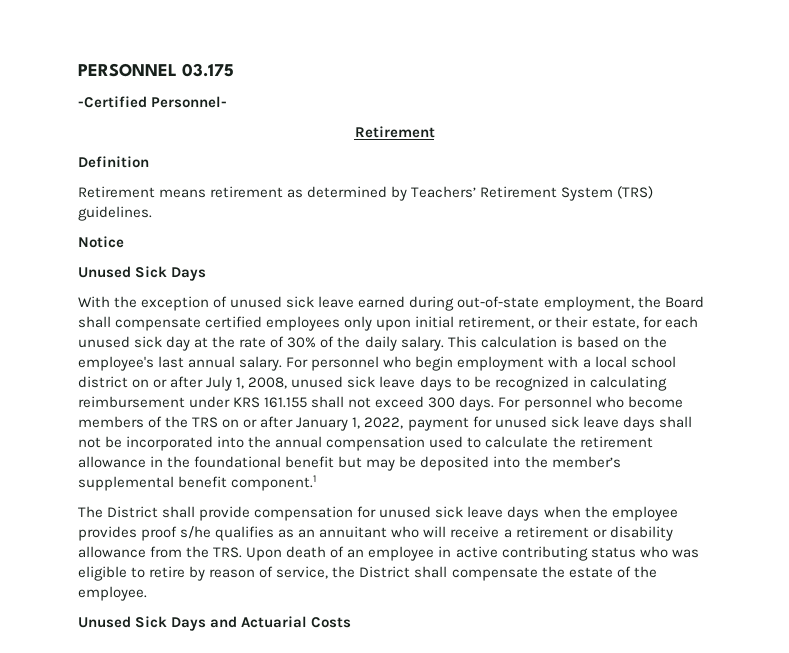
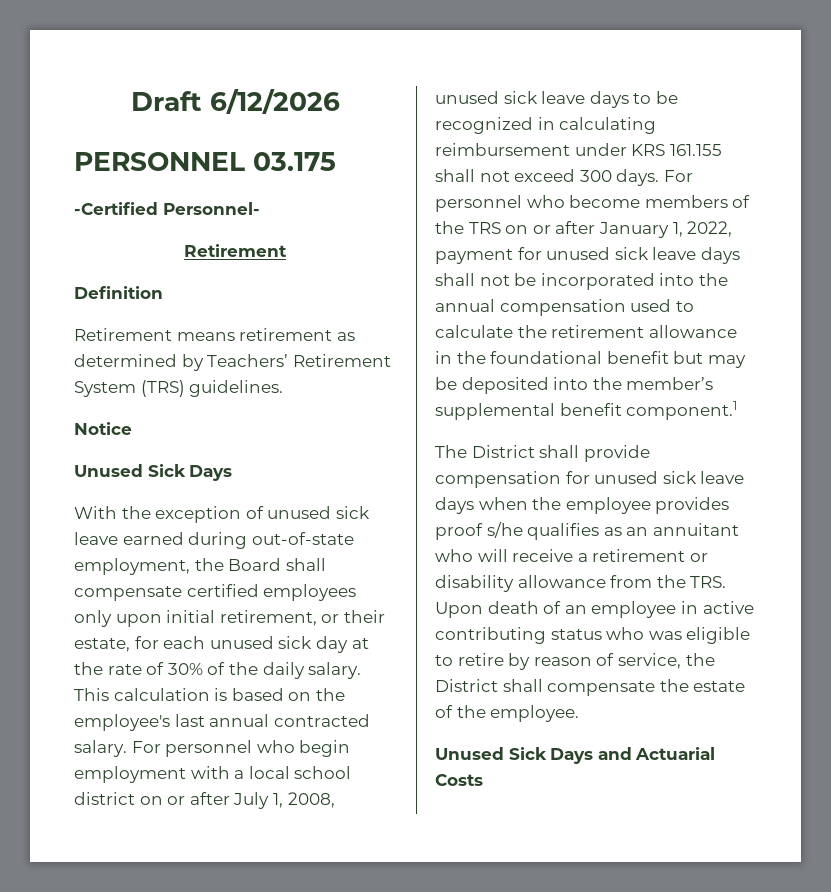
+ Draft 6/12/2026
- This calculation is based on the employee's last annual salary.
+ This calculation is based on the employee's last annual contracted salary.

